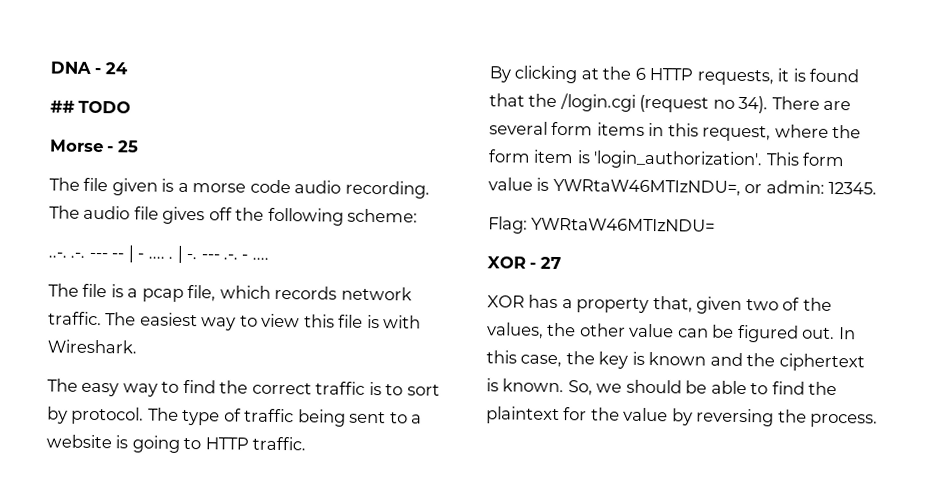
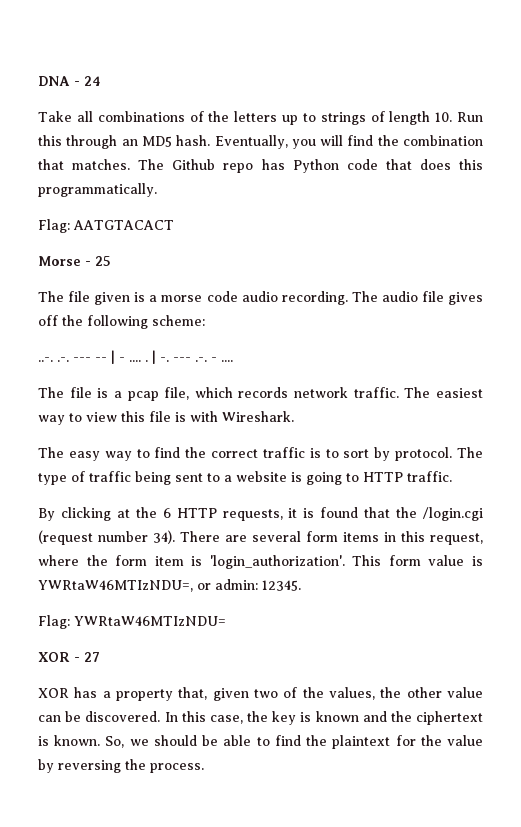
- ## TODO
+ Take all combinations of the letters up to strings of length 10. Run this through an MD5 hash. Eventually, you will find the combination that matches. The Github repo has Python code that does this programmatically.
+ Flag: AATGTACACT
- By clicking at the 6 HTTP requests, it is found that the /login.cgi (request no 34).
+ By clicking at the 6 HTTP requests, it is found that the /login.cgi (request number 34).
- XOR has a property that, given two of the values, the other value can be figured out.
+ XOR has a property that, given two of the values, the other value can be discovered.

